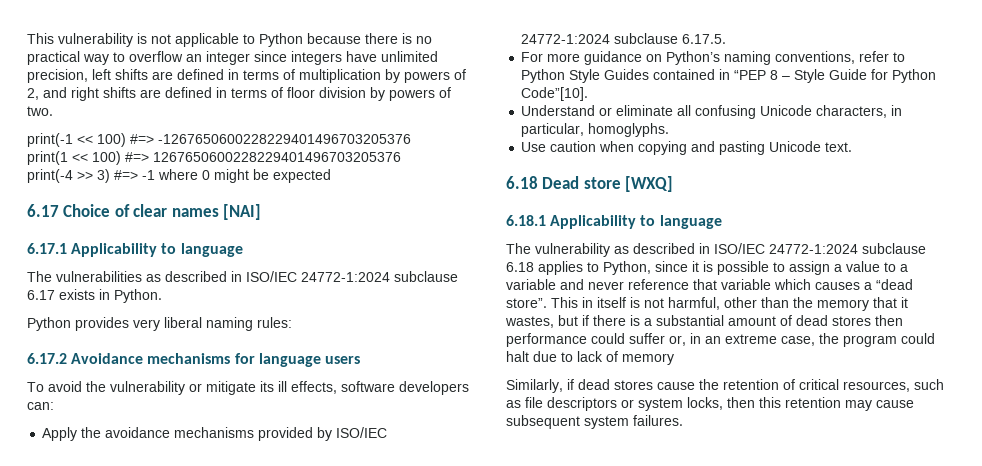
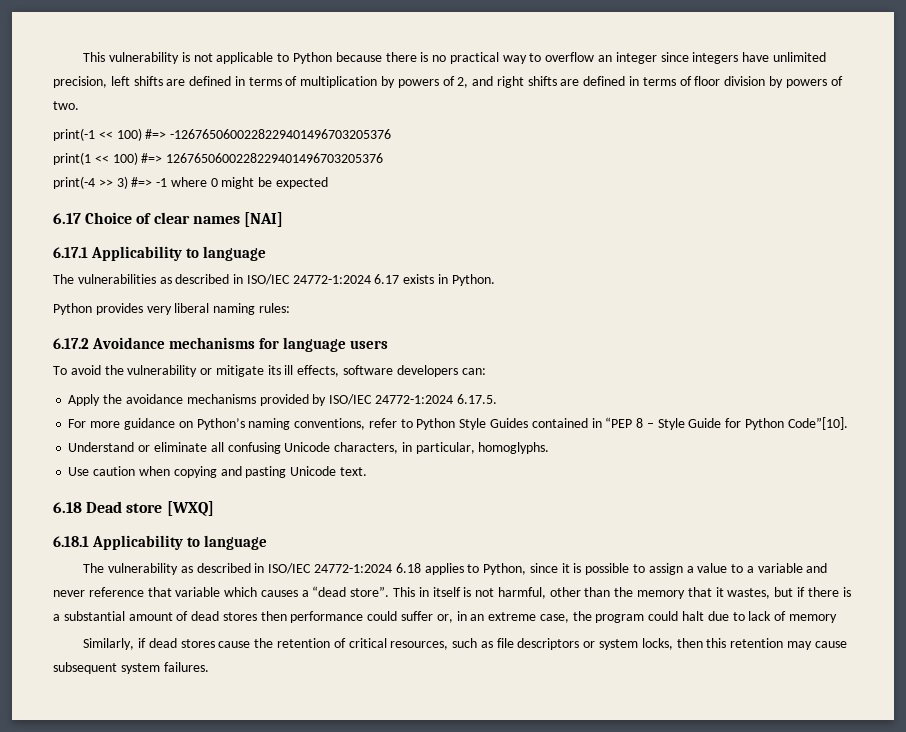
- The vulnerabilities as described in ISO/IEC 24772-1:2024 subclause 6.17 exists in Python.
+ The vulnerabilities as described in ISO/IEC 24772-1:2024 6.17 exists in Python.
- Apply the avoidance mechanisms provided by ISO/IEC 24772-1:2024 subclause 6.17.5.
+ Apply the avoidance mechanisms provided by ISO/IEC 24772-1:2024 6.17.5.
- The vulnerability as described in ISO/IEC 24772-1:2024 subclause 6.18 applies to Python, since it is possible to assign a value to a variable and never reference that variable which causes a “dead store”.
+ The vulnerability as described in ISO/IEC 24772-1:2024 6.18 applies to Python, since it is possible to assign a value to a variable and never reference that variable which causes a “dead store”.

